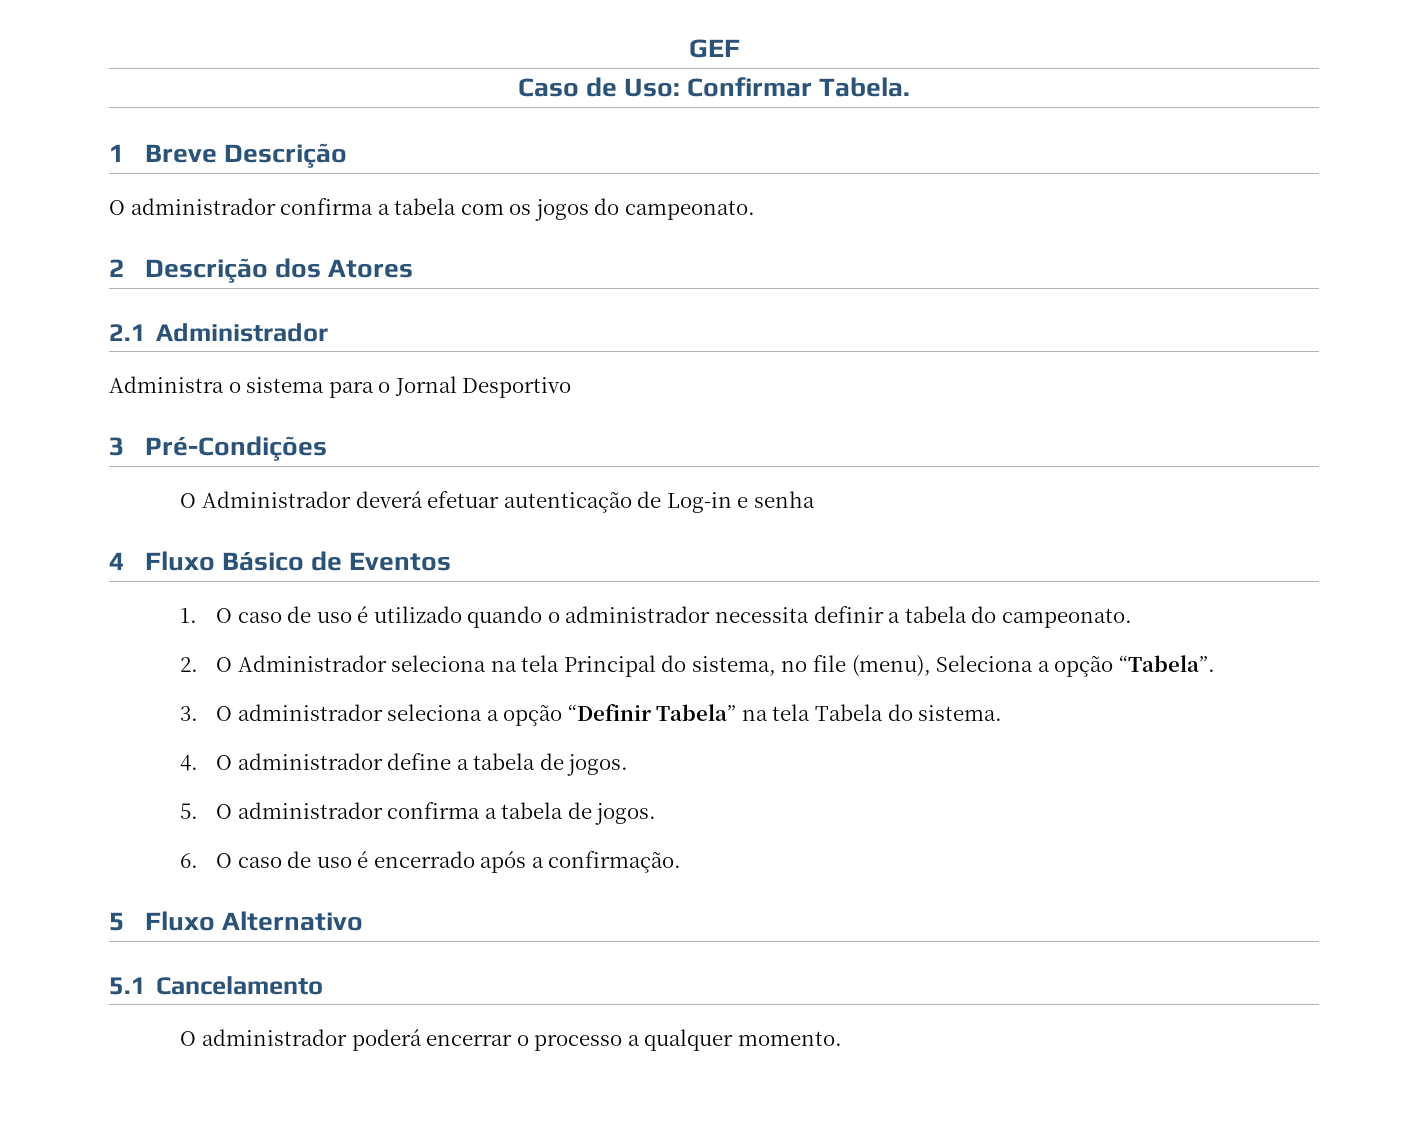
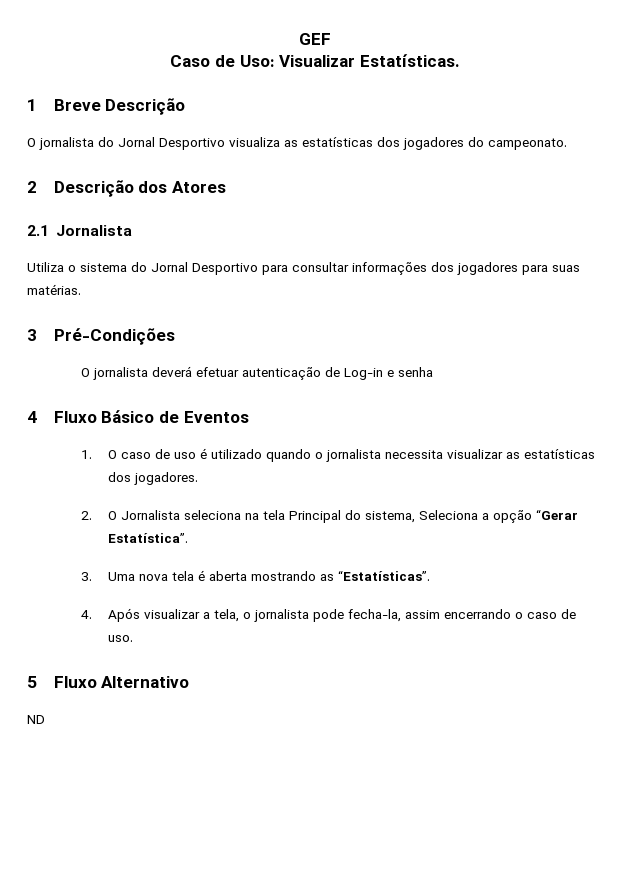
- Caso de Uso: Confirmar Tabela.
+ Caso de Uso: Visualizar Estatísticas.
- O administrador confirma a tabela com os jogos do campeonato.
+ O jornalista do Jornal Desportivo visualiza as estatísticas dos jogadores do campeonato.
- 2.1 Administrador
- Administra o sistema para o Jornal Desportivo
+ 2.1 Jornalista
+ Utiliza o sistema do Jornal Desportivo para consultar informações dos jogadores para suas matérias.
- O Administrador deverá efetuar autenticação de Log-in e senha
+ O jornalista deverá efetuar autenticação de Log-in e senha
- 1. O caso de uso é utilizado quando o administrador necessita definir a tabela do campeonato.
+ 1. O caso de uso é utilizado quando o jornalista necessita visualizar as estatísticas dos jogadores.
- 2. O Administrador seleciona na tela Principal do sistema, no file (menu), Seleciona a opção “Tabela”.
+ 2. O Jornalista seleciona na tela Principal do sistema, Seleciona a opção “Gerar Estatística”.
- 3. O administrador seleciona a opção “Definir Tabela” na tela Tabela do sistema.
- 4. O administrador define a tabela de jogos.
- 5. O administrador confirma a tabela de jogos.
- 6. O caso de uso é encerrado após a confirmação.
+ 3. Uma nova tela é aberta mostrando as “Estatísticas”.
+ 4. Após visualizar a tela, o jornalista pode fecha-la, assim encerrando o caso de uso.
  5 Fluxo Alternativo
- 5.1 Cancelamento
- O administrador poderá encerrar o processo a qualquer momento.
+ ND

